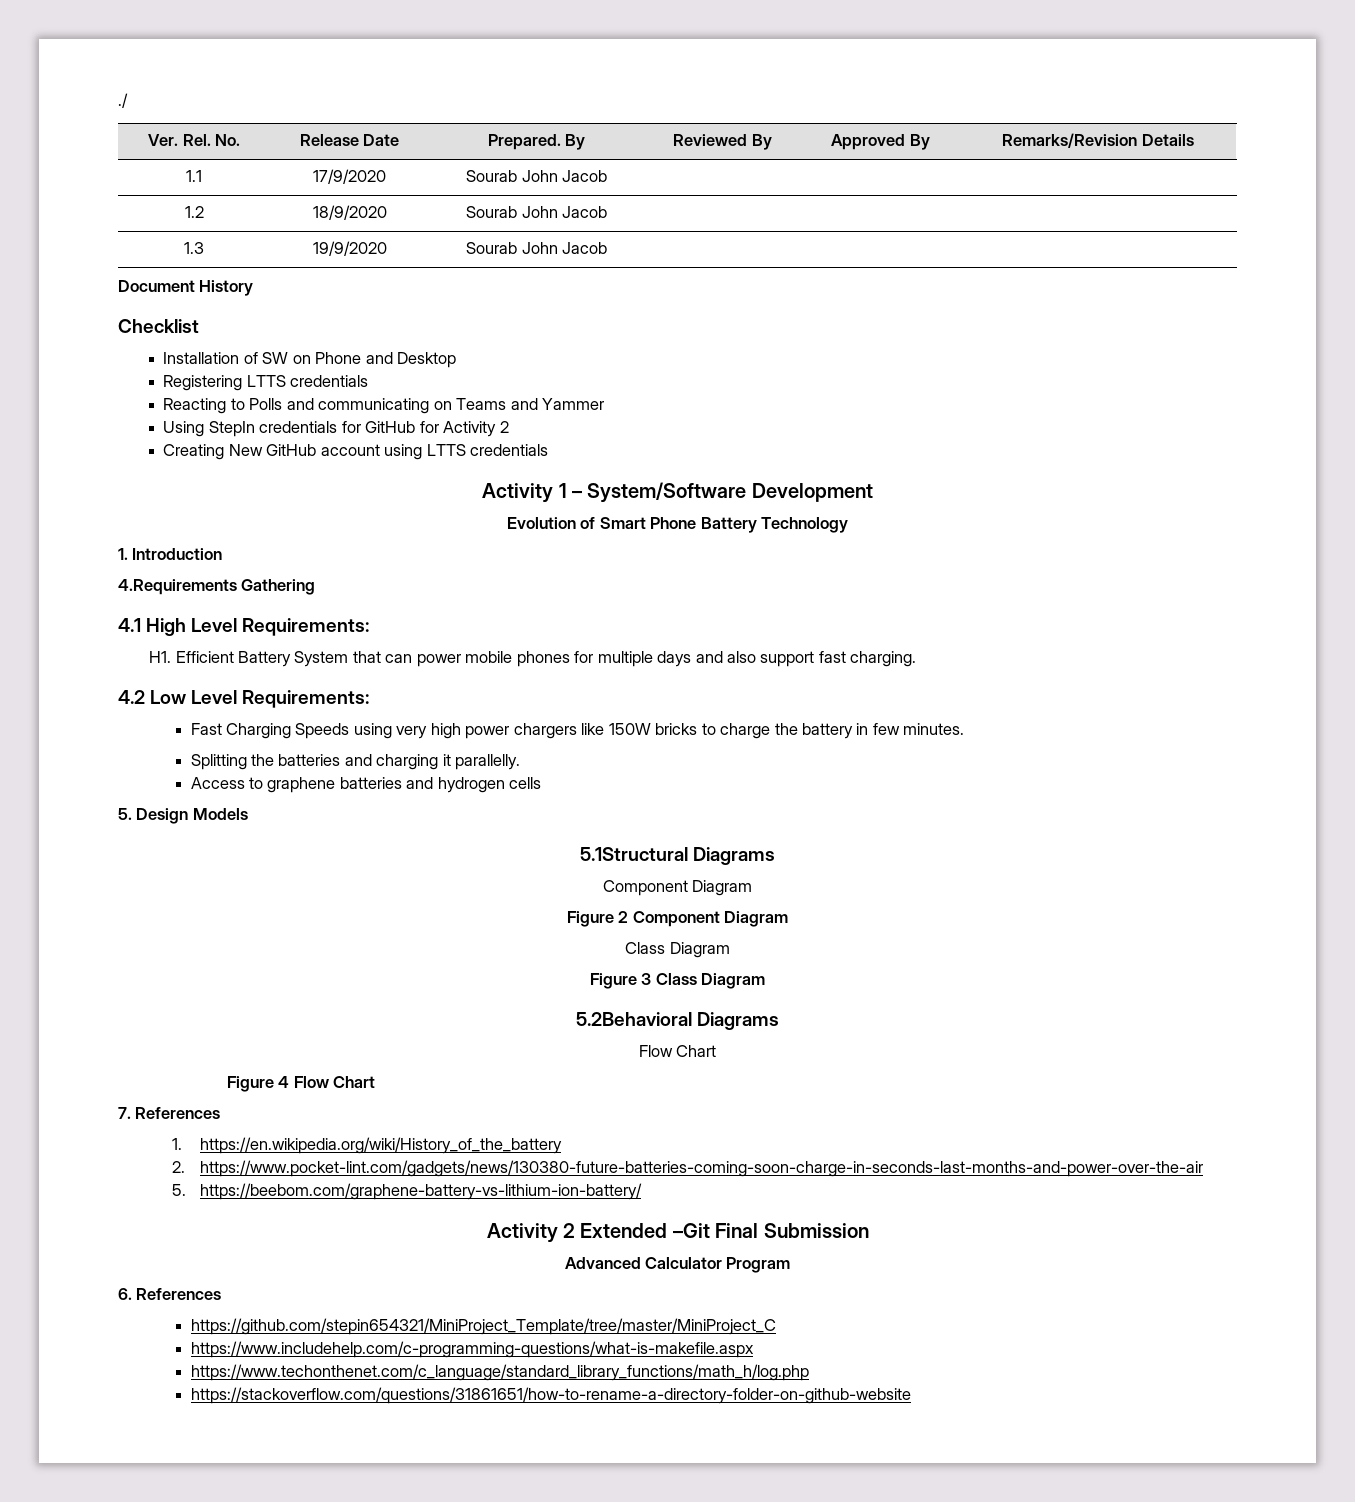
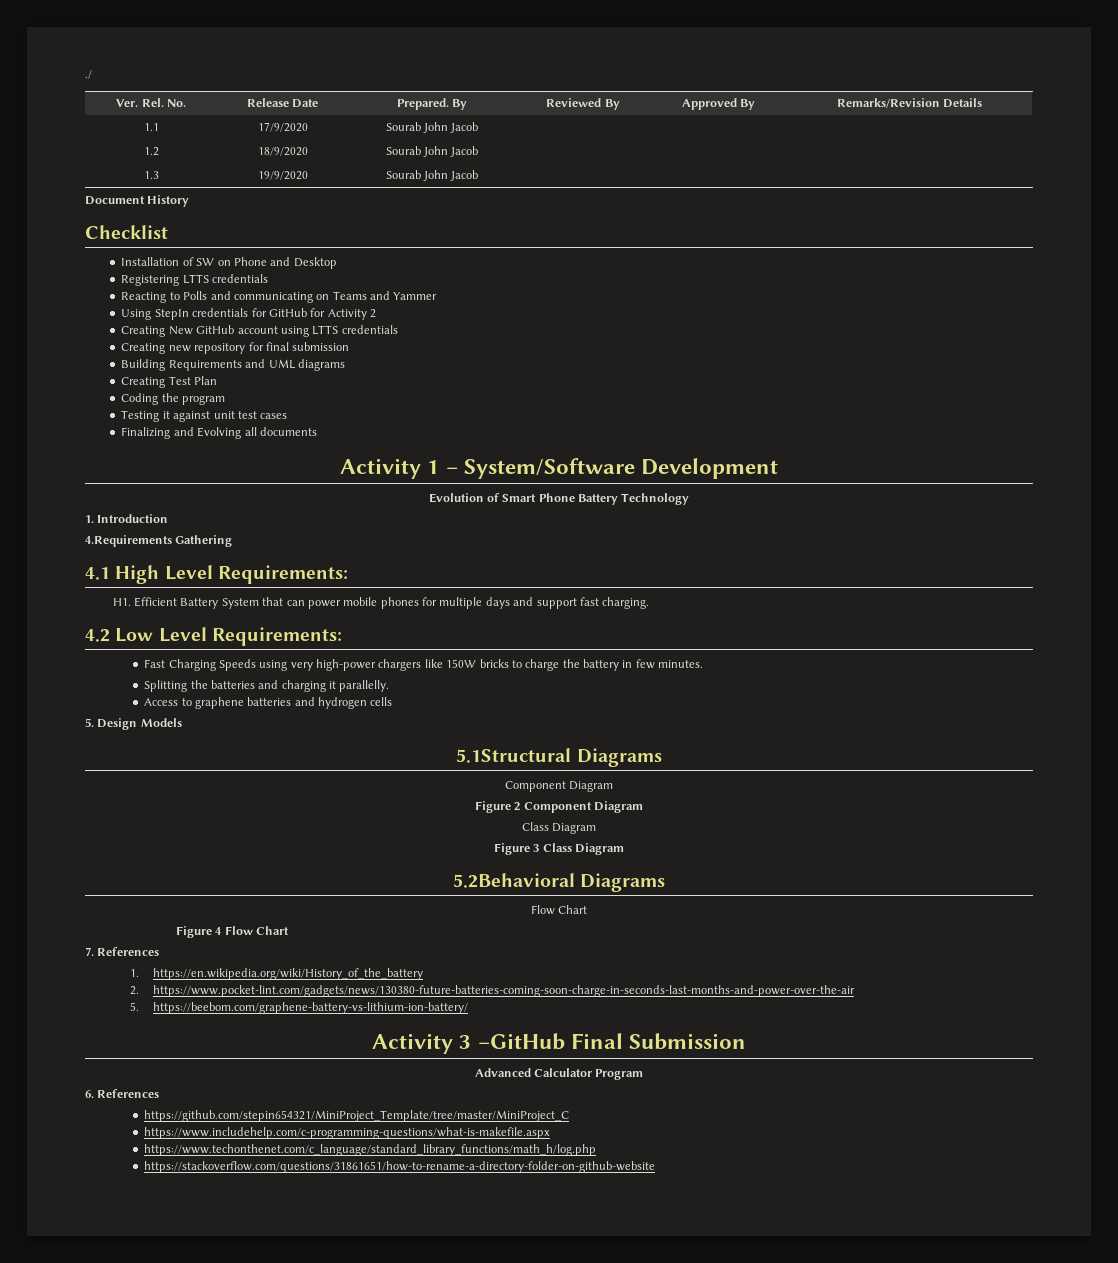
+ Creating new repository for final submission
+ Building Requirements and UML diagrams
+ Creating Test Plan
+ Coding the program
+ Testing it against unit test cases
+ Finalizing and Evolving all documents
- H1. Efficient Battery System that can power mobile phones for multiple days and also support fast charging.
+ H1. Efficient Battery System that can power mobile phones for multiple days and support fast charging.
- Fast Charging Speeds using very high power chargers like 150W bricks to charge the battery in few minutes.
+ Fast Charging Speeds using very high-power chargers like 150W bricks to charge the battery in few minutes.
- Activity 2 Extended –Git Final Submission
+ Activity 3 –GitHub Final Submission

